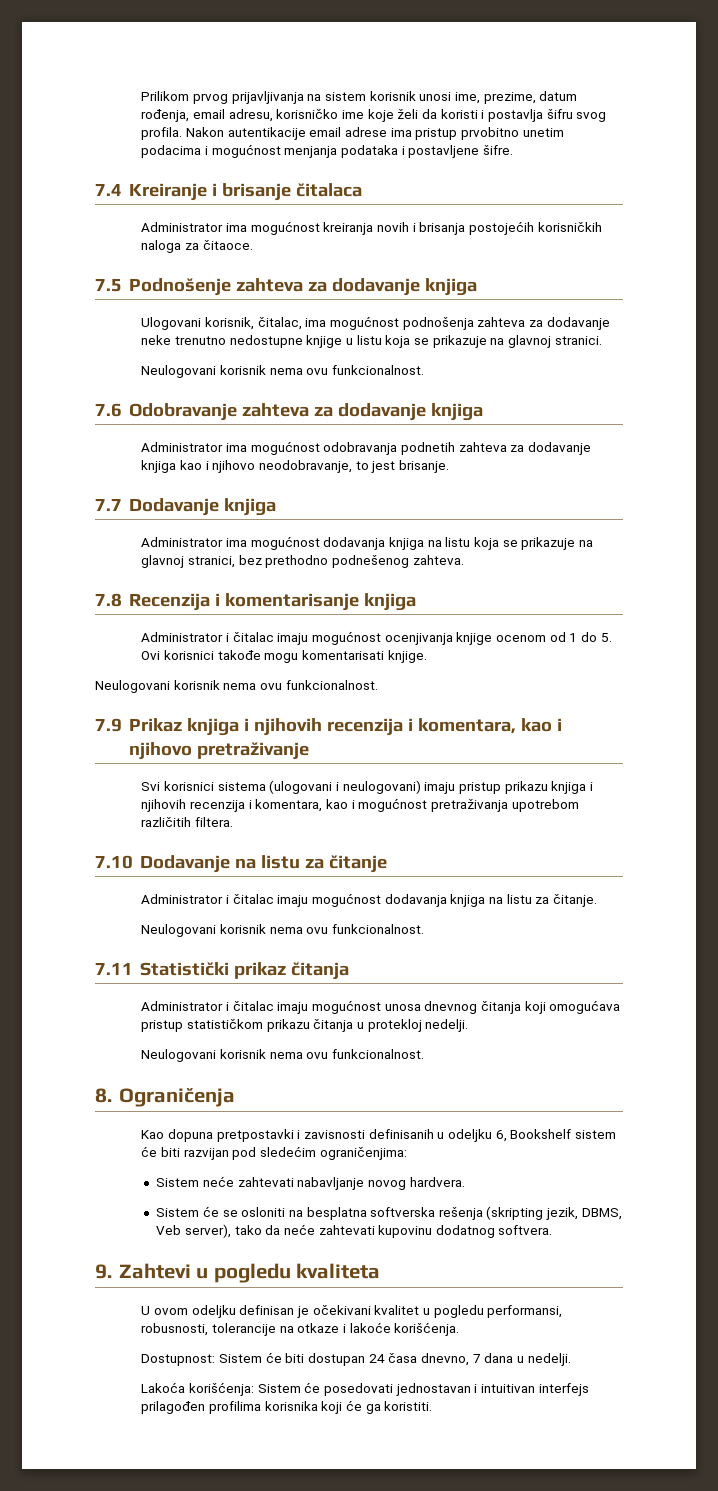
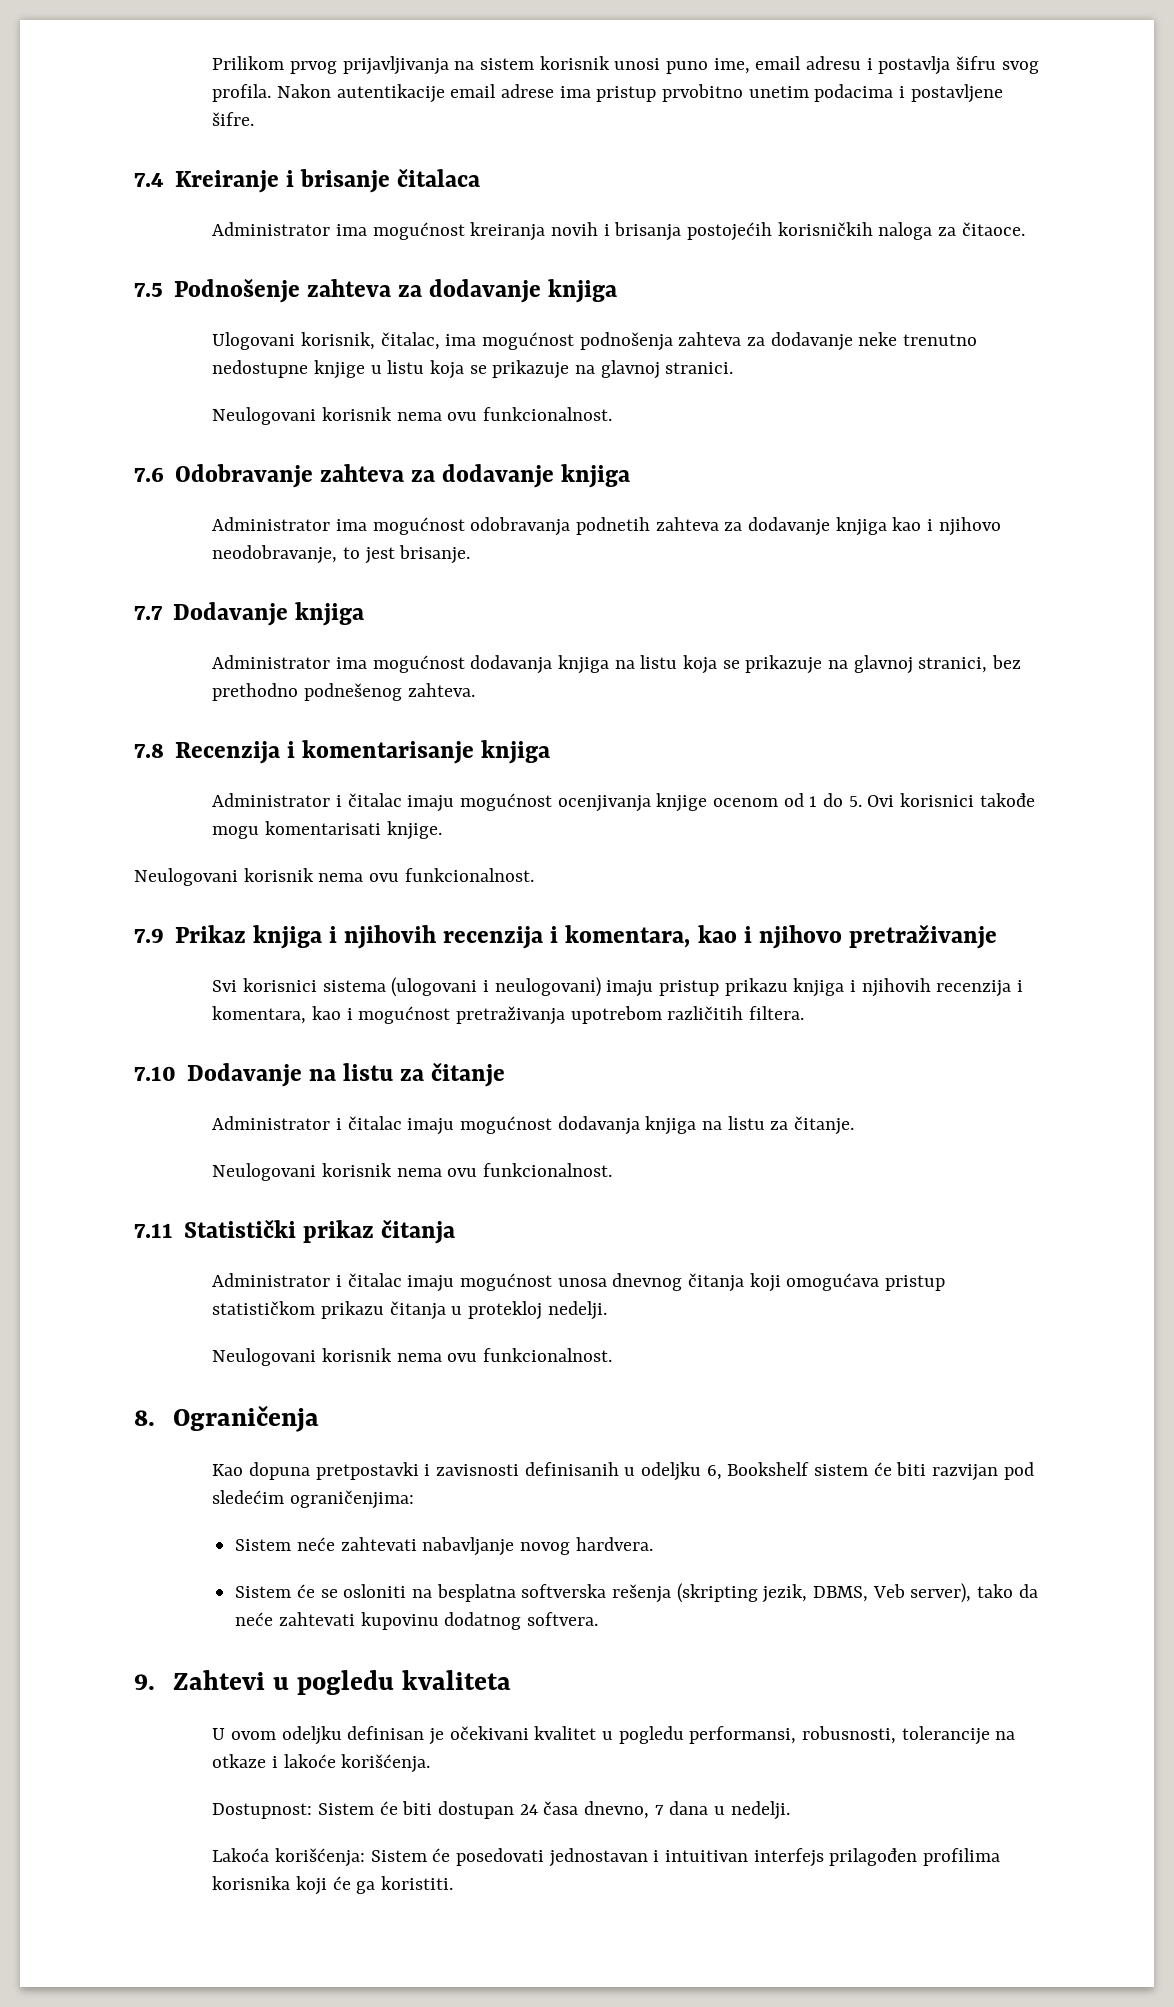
- Prilikom prvog prijavljivanja na sistem korisnik unosi ime, prezime, datum rođenja, email adresu, korisničko ime koje želi da koristi i postavlja šifru svog profila.
+ Prilikom prvog prijavljivanja na sistem korisnik unosi puno ime, email adresu i postavlja šifru svog profila.
- Nakon autentikacije email adrese ima pristup prvobitno unetim podacima i mogućnost menjanja podataka i postavljene šifre.
+ Nakon autentikacije email adrese ima pristup prvobitno unetim podacima i postavljene šifre.

